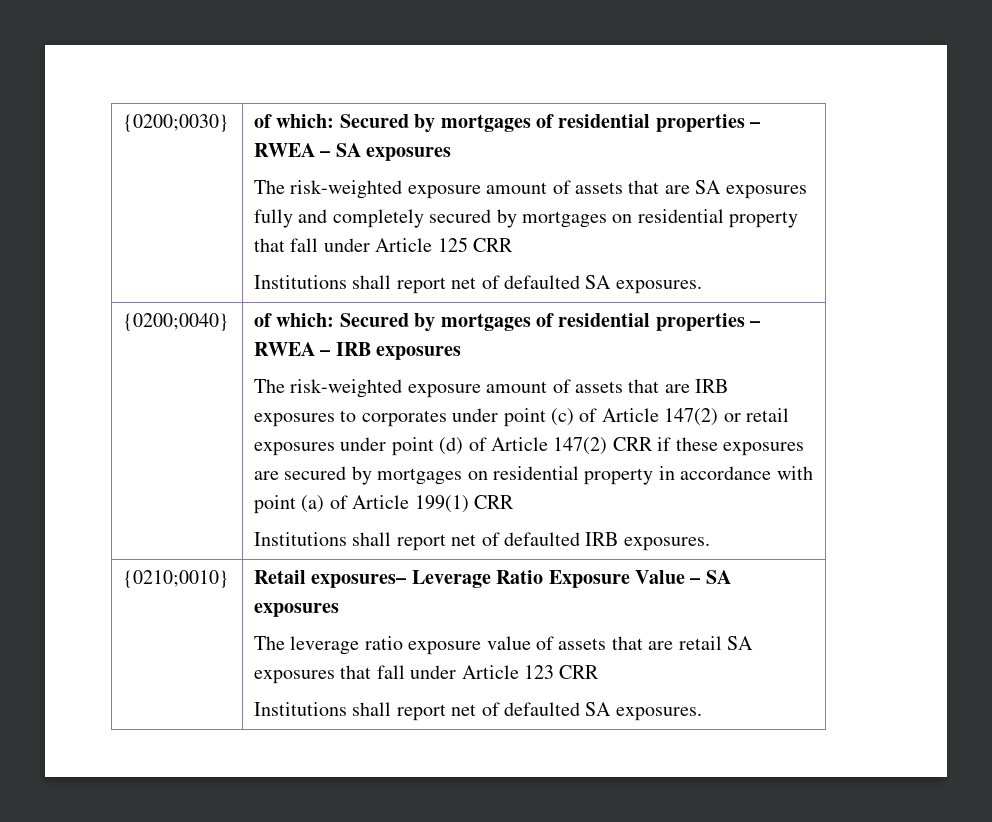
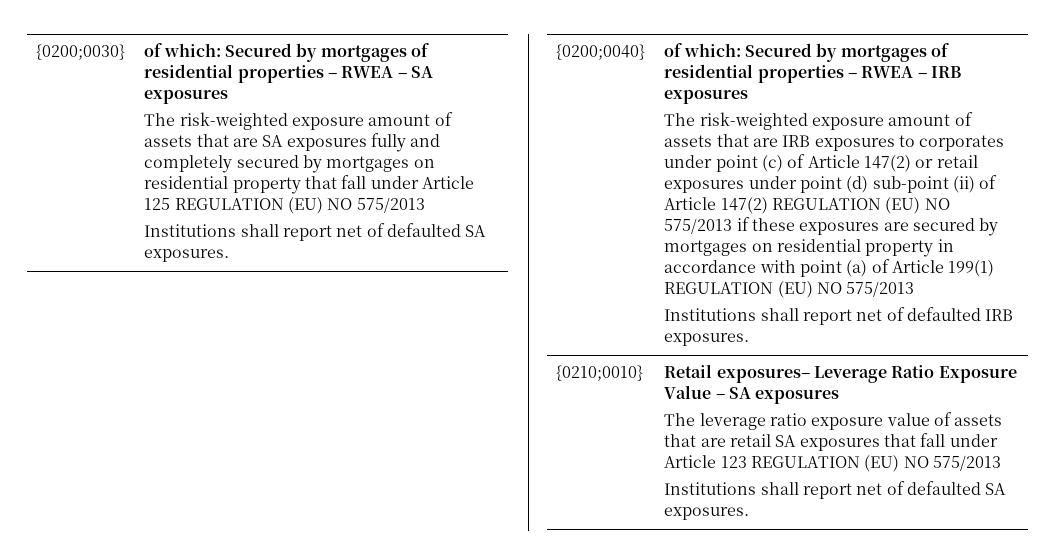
- The risk-weighted exposure amount of assets that are SA exposures fully and completely secured by mortgages on residential property that fall under Article 125 CRR
+ The risk-weighted exposure amount of assets that are SA exposures fully and completely secured by mortgages on residential property that fall under Article 125 REGULATION (EU) NO 575/2013
- The risk-weighted exposure amount of assets that are IRB exposures to corporates under point (c) of Article 147(2) or retail exposures under point (d) of Article 147(2) CRR if these exposures are secured by mortgages on residential property in accordance with point (a) of Article 199(1) CRR
+ The risk-weighted exposure amount of assets that are IRB exposures to corporates under point (c) of Article 147(2) or retail exposures under point (d) sub-point (ii) of Article 147(2) REGULATION (EU) NO 575/2013 if these exposures are secured by mortgages on residential property in accordance with point (a) of Article 199(1) REGULATION (EU) NO 575/2013
  {0210;0010} | Retail exposures– Leverage Ratio Exposure Value – SA exposures
- The leverage ratio exposure value of assets that are retail SA exposures that fall under Article 123 CRR
+ The leverage ratio exposure value of assets that are retail SA exposures that fall under Article 123 REGULATION (EU) NO 575/2013

